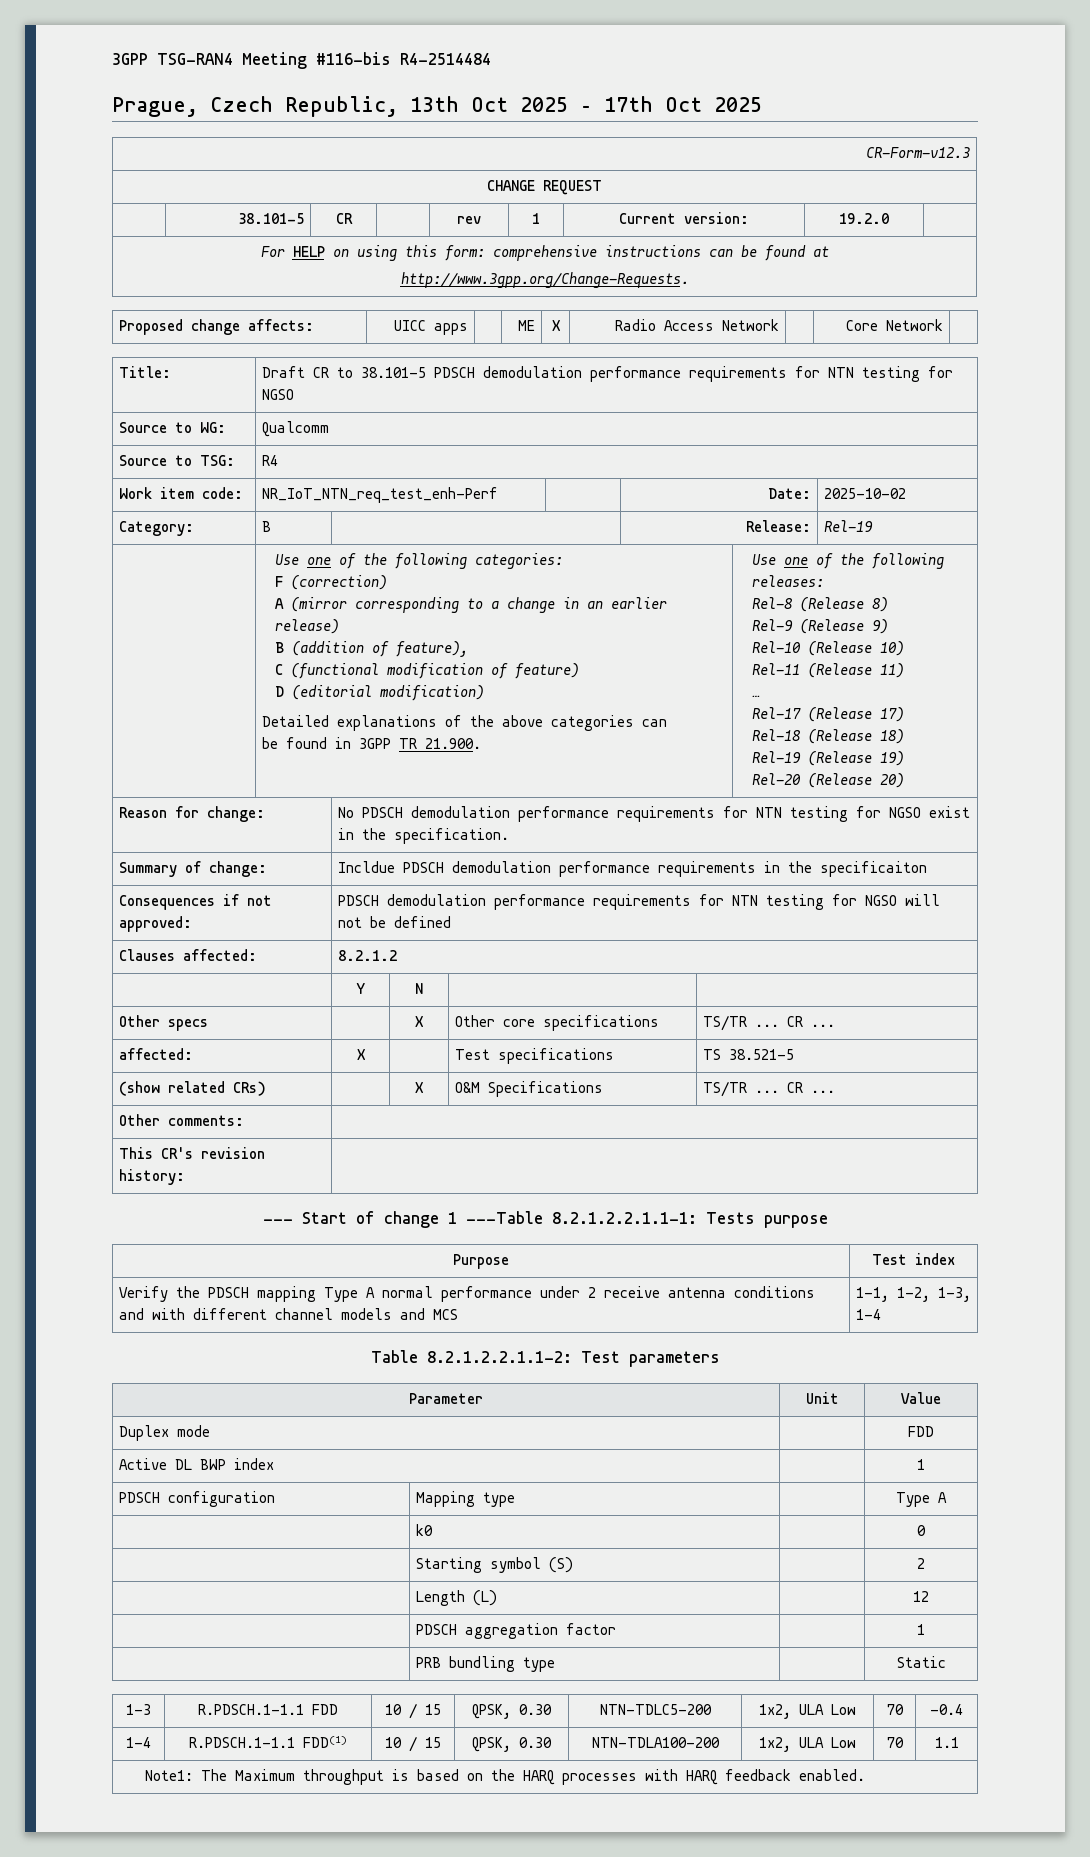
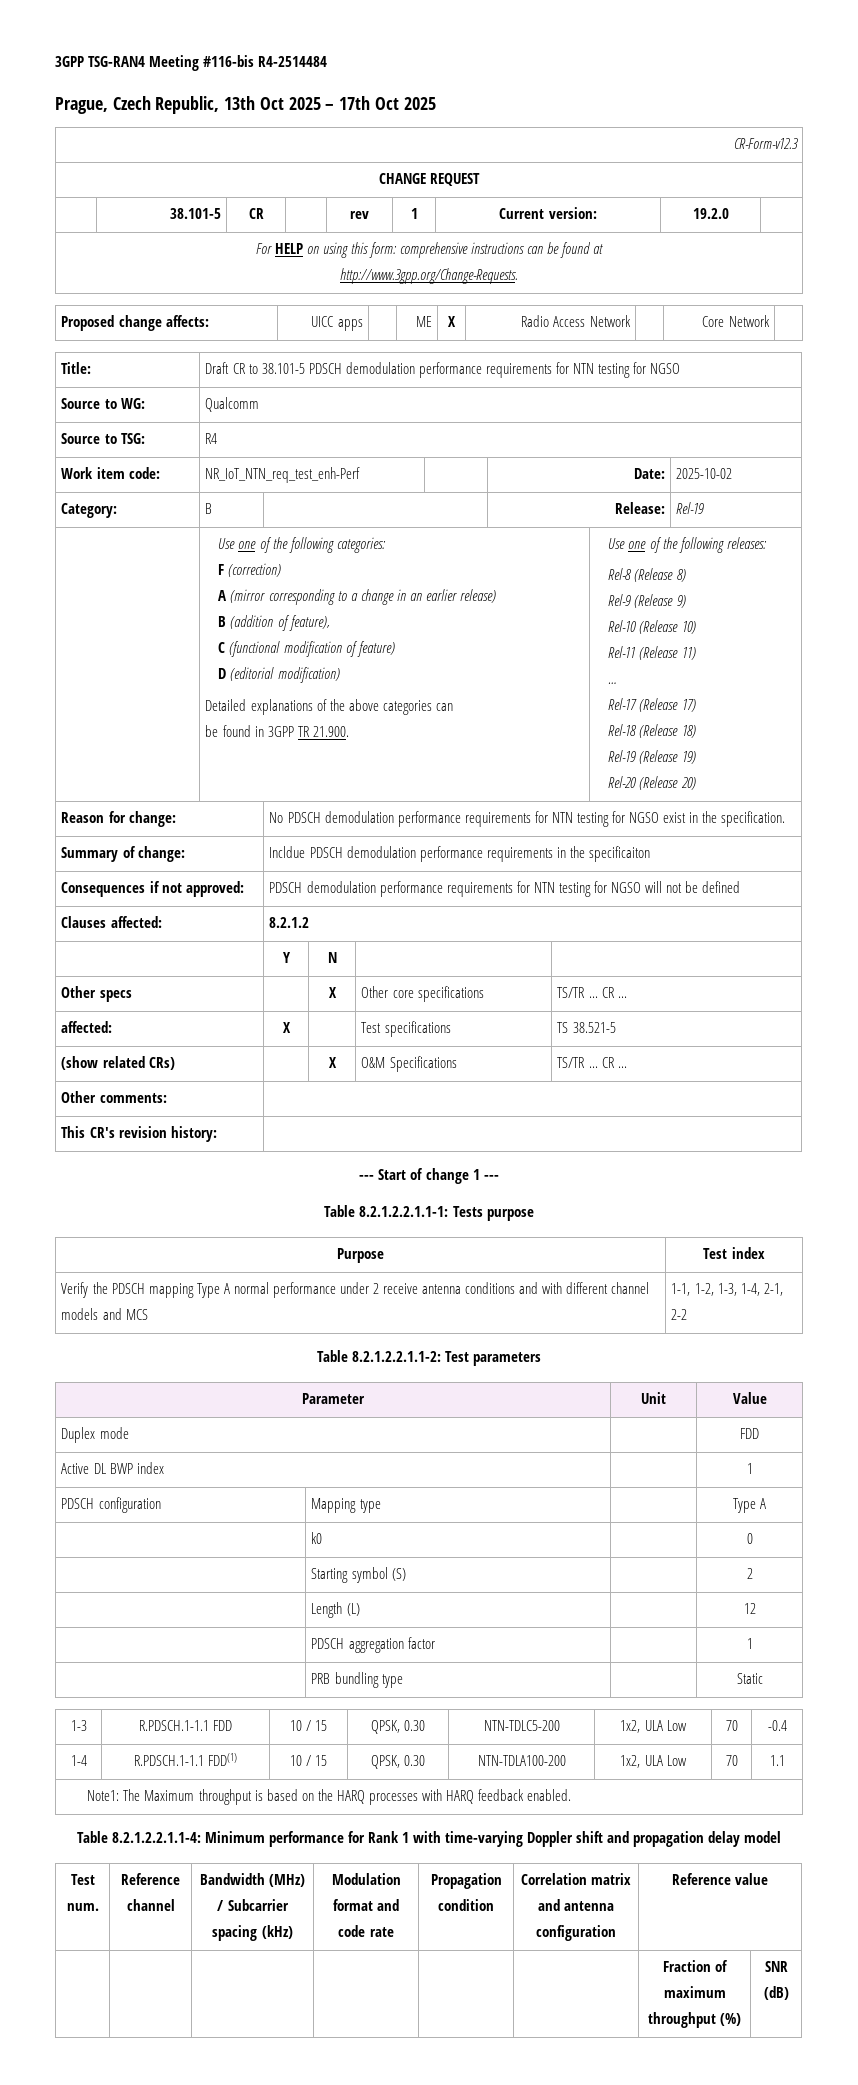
- --- Start of change 1 ---Table 8.2.1.2.2.1.1-1: Tests purpose
+ --- Start of change 1 ---
+ Table 8.2.1.2.2.1.1-1: Tests purpose
- Verify the PDSCH mapping Type A normal performance under 2 receive antenna conditions and with different channel models and MCS | 1-1, 1-2, 1-3, 1-4
+ Verify the PDSCH mapping Type A normal performance under 2 receive antenna conditions and with different channel models and MCS | 1-1, 1-2, 1-3, 1-4, 2-1, 2-2
+ Table 8.2.1.2.2.1.1-4: Minimum performance for Rank 1 with time-varying Doppler shift and propagation delay model
+ Test num. | Reference channel | Bandwidth (MHz) / Subcarrier spacing (kHz) | Modulation format and code rate | Propagation condition | Correlation matrix and antenna configuration | Reference value
+ | | | | | | Fraction of maximum throughput (%) | SNR (dB)

